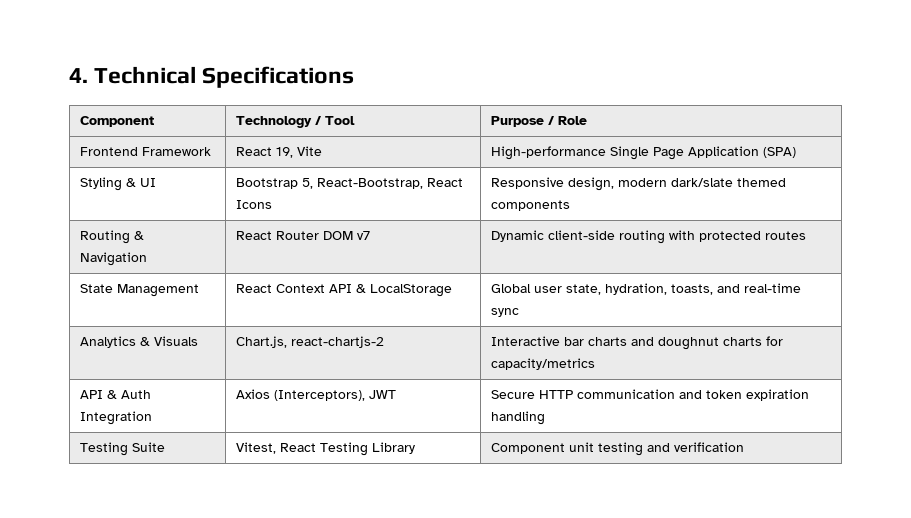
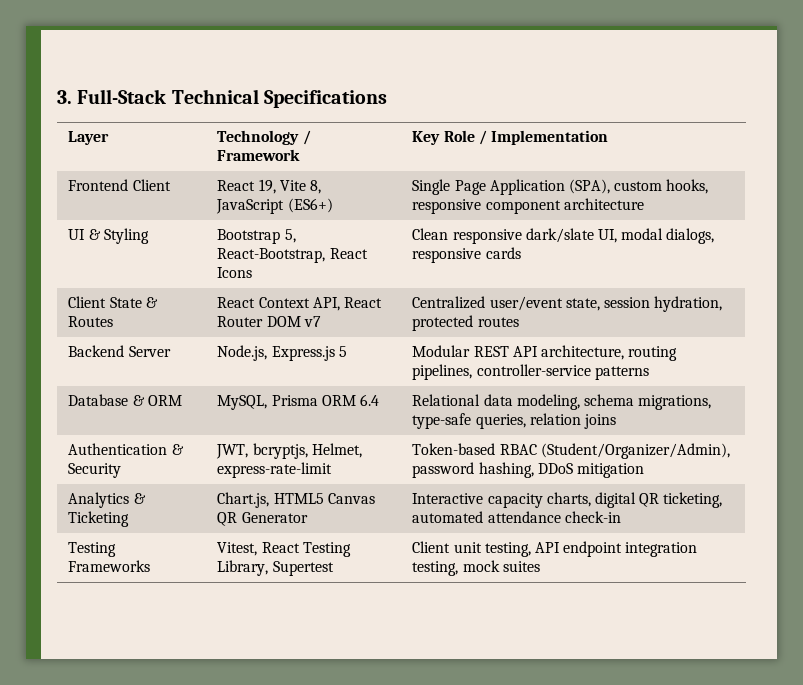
- 4. Technical Specifications
+ 3. Full-Stack Technical Specifications
- Component | Technology / Tool | Purpose / Role
+ Layer | Technology / Framework | Key Role / Implementation
- Frontend Framework | React 19, Vite | High-performance Single Page Application (SPA)
- Styling & UI | Bootstrap 5, React-Bootstrap, React Icons | Responsive design, modern dark/slate themed components
- Routing & Navigation | React Router DOM v7 | Dynamic client-side routing with protected routes
- State Management | React Context API & LocalStorage | Global user state, hydration, toasts, and real-time sync
+ Frontend Client | React 19, Vite 8, JavaScript (ES6+) | Single Page Application (SPA), custom hooks, responsive component architecture
+ UI & Styling | Bootstrap 5, React-Bootstrap, React Icons | Clean responsive dark/slate UI, modal dialogs, responsive cards
+ Client State & Routes | React Context API, React Router DOM v7 | Centralized user/event state, session hydration, protected routes
+ Backend Server | Node.js, Express.js 5 | Modular REST API architecture, routing pipelines, controller-service patterns
+ Database & ORM | MySQL, Prisma ORM 6.4 | Relational data modeling, schema migrations, type-safe queries, relation joins
+ Authentication & Security | JWT, bcryptjs, Helmet, express-rate-limit | Token-based RBAC (Student/Organizer/Admin), password hashing, DDoS mitigation
- Analytics & Visuals | Chart.js, react-chartjs-2 | Interactive bar charts and doughnut charts for capacity/metrics
- API & Auth Integration | Axios (Interceptors), JWT | Secure HTTP communication and token expiration handling
- Testing Suite | Vitest, React Testing Library | Component unit testing and verification
+ Analytics & Ticketing | Chart.js, HTML5 Canvas QR Generator | Interactive capacity charts, digital QR ticketing, automated attendance check-in
+ Testing Frameworks | Vitest, React Testing Library, Supertest | Client unit testing, API endpoint integration testing, mock suites

